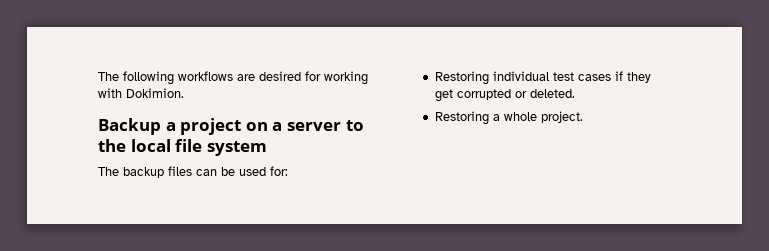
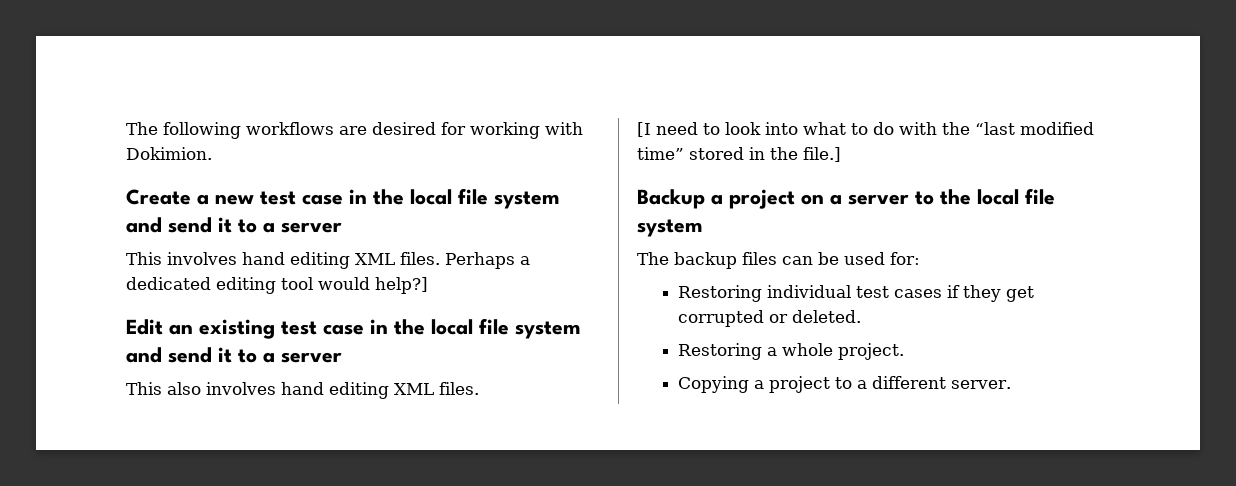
+ Create a new test case in the local file system and send it to a server
+ This involves hand editing XML files. Perhaps a dedicated editing tool would help?]
+ Edit an existing test case in the local file system and send it to a server
+ This also involves hand editing XML files.
+ [I need to look into what to do with the “last modified time” stored in the file.]
+ Copying a project to a different server.

